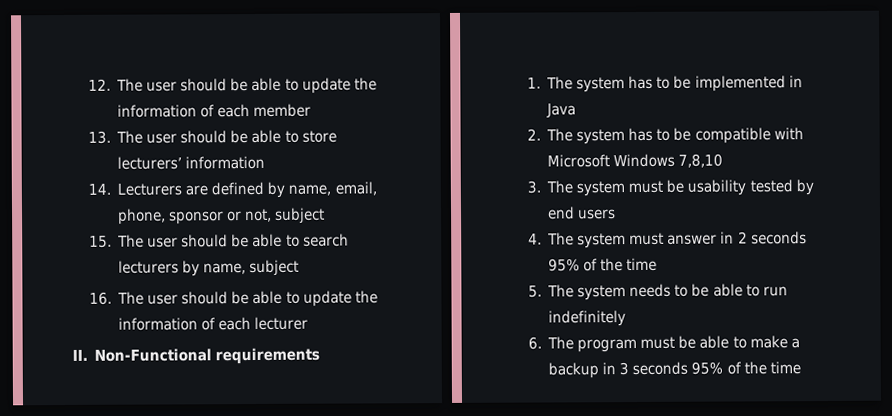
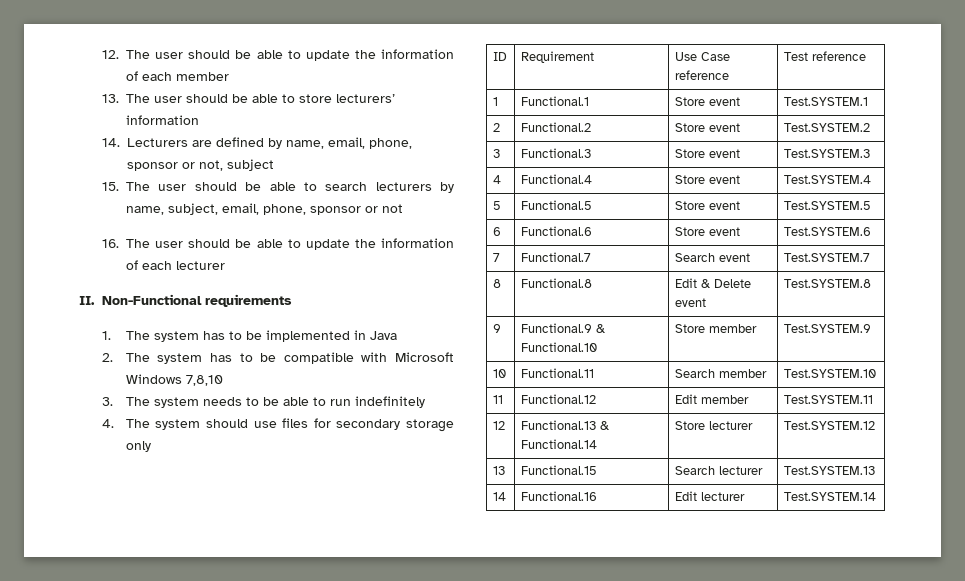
- 15. The user should be able to search lecturers by name, subject
+ 15. The user should be able to search lecturers by name, subject, email, phone, sponsor or not
- 3. The system must be usability tested by end users
- 4. The system must answer in 2 seconds 95% of the time
- 5. The system needs to be able to run indefinitely
+ 3. The system needs to be able to run indefinitely
- 6. The program must be able to make a backup in 3 seconds 95% of the time
+ 4. The system should use files for secondary storage only
+ ID | Requirement | Use Case reference | Test reference
+ 1 | Functional.1 | Store event | Test.SYSTEM.1
+ 2 | Functional.2 | Store event | Test.SYSTEM.2
+ 3 | Functional.3 | Store event | Test.SYSTEM.3
+ 4 | Functional.4 | Store event | Test.SYSTEM.4
+ 5 | Functional.5 | Store event | Test.SYSTEM.5
+ 6 | Functional.6 | Store event | Test.SYSTEM.6
+ 7 | Functional.7 | Search event | Test.SYSTEM.7
+ 8 | Functional.8 | Edit & Delete event | Test.SYSTEM.8
+ 9 | Functional.9 & Functional.10 | Store member | Test.SYSTEM.9
+ 10 | Functional.11 | Search member | Test.SYSTEM.10
+ 11 | Functional.12 | Edit member | Test.SYSTEM.11
+ 12 | Functional.13 & Functional.14 | Store lecturer | Test.SYSTEM.12
+ 13 | Functional.15 | Search lecturer | Test.SYSTEM.13
+ 14 | Functional.16 | Edit lecturer | Test.SYSTEM.14

